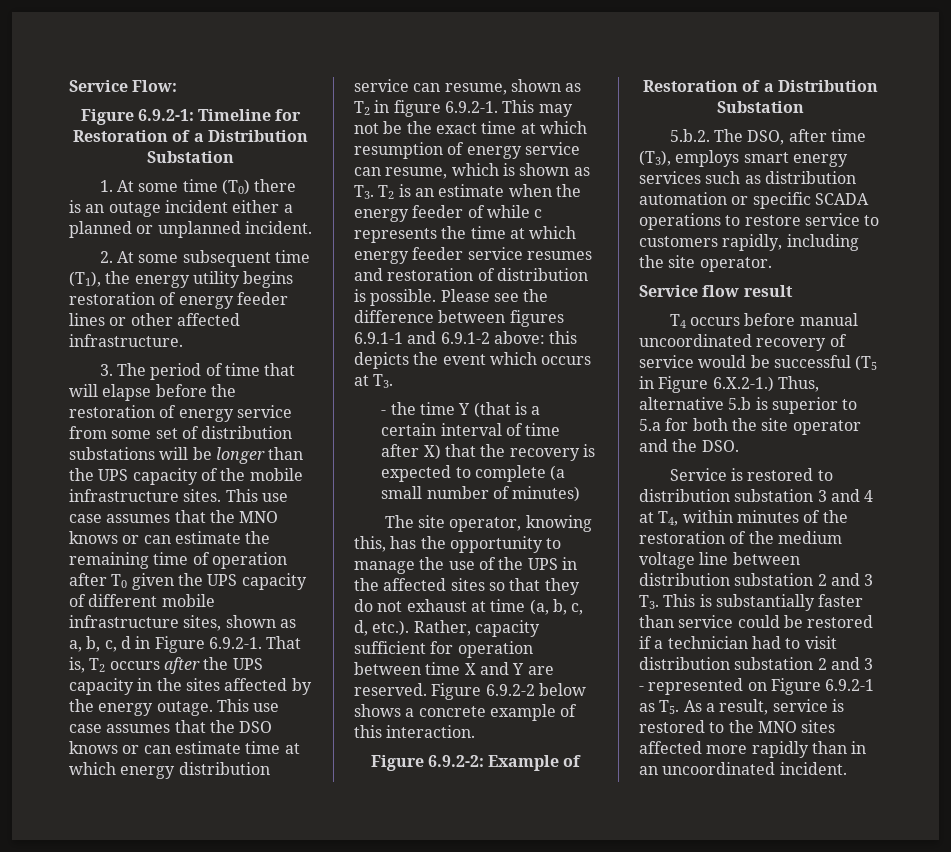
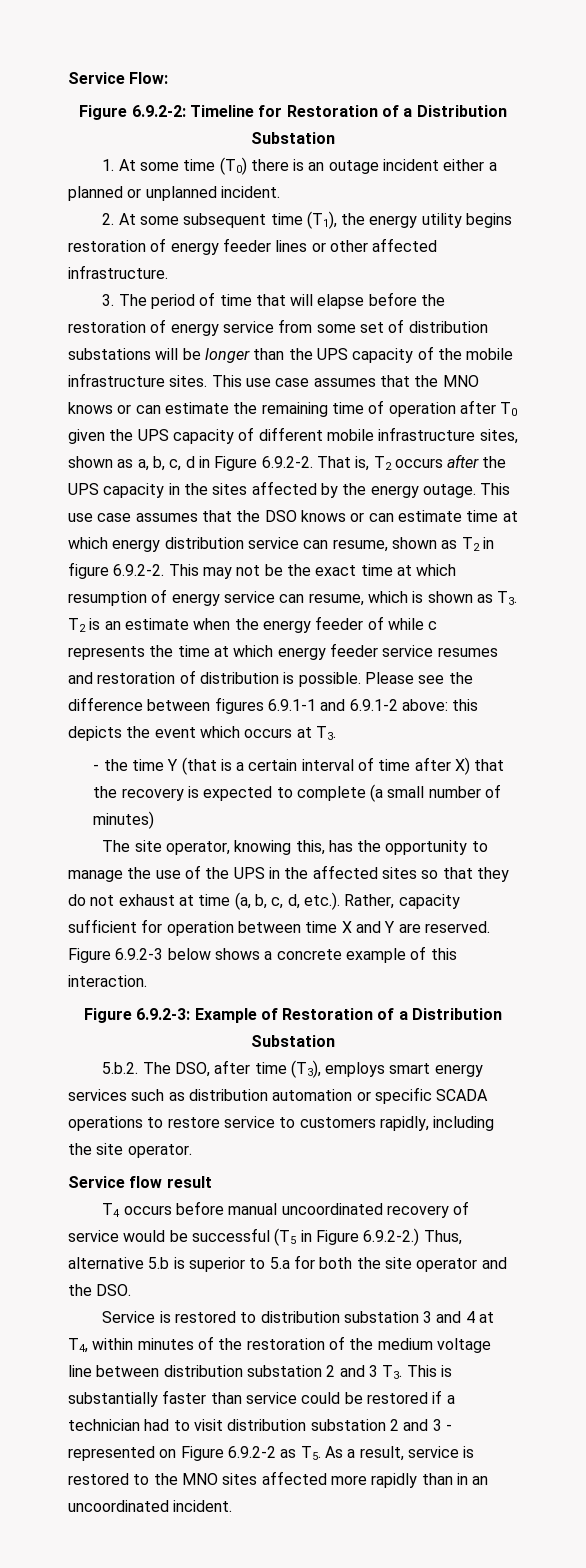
- Figure 6.9.2-1: Timeline for Restoration of a Distribution Substation
+ Figure 6.9.2-2: Timeline for Restoration of a Distribution Substation
- This use case assumes that the MNO knows or can estimate the remaining time of operation after T0 given the UPS capacity of different mobile infrastructure sites, shown as a, b, c, d in Figure 6.9.2-1. That is, T2 occurs after the UPS capacity in the sites affected by the energy outage.
+ This use case assumes that the MNO knows or can estimate the remaining time of operation after T0 given the UPS capacity of different mobile infrastructure sites, shown as a, b, c, d in Figure 6.9.2-2. That is, T2 occurs after the UPS capacity in the sites affected by the energy outage.
- This use case assumes that the DSO knows or can estimate time at which energy distribution service can resume, shown as T2 in figure 6.9.2-1. This may not be the exact time at which resumption of energy service can resume, which is shown as T3. T2 is an estimate when the energy feeder of while c represents the time at which energy feeder service resumes and restoration of distribution is possible.
+ This use case assumes that the DSO knows or can estimate time at which energy distribution service can resume, shown as T2 in figure 6.9.2-2. This may not be the exact time at which resumption of energy service can resume, which is shown as T3. T2 is an estimate when the energy feeder of while c represents the time at which energy feeder service resumes and restoration of distribution is possible.
- Figure 6.9.2-2 below shows a concrete example of this interaction.
+ Figure 6.9.2-3 below shows a concrete example of this interaction.
- Figure 6.9.2-2: Example of Restoration of a Distribution Substation
+ Figure 6.9.2-3: Example of Restoration of a Distribution Substation
- T4 occurs before manual uncoordinated recovery of service would be successful (T5 in Figure 6.X.2-1.) Thus, alternative 5.b is superior to 5.a for both the site operator and the DSO.
+ T4 occurs before manual uncoordinated recovery of service would be successful (T5 in Figure 6.9.2-2.) Thus, alternative 5.b is superior to 5.a for both the site operator and the DSO.
- Service is restored to distribution substation 3 and 4 at T4, within minutes of the restoration of the medium voltage line between distribution substation 2 and 3 T3. This is substantially faster than service could be restored if a technician had to visit distribution substation 2 and 3 - represented on Figure 6.9.2-1 as T5. As a result, service is restored to the MNO sites affected more rapidly than in an uncoordinated incident.
+ Service is restored to distribution substation 3 and 4 at T4, within minutes of the restoration of the medium voltage line between distribution substation 2 and 3 T3. This is substantially faster than service could be restored if a technician had to visit distribution substation 2 and 3 - represented on Figure 6.9.2-2 as T5. As a result, service is restored to the MNO sites affected more rapidly than in an uncoordinated incident.

